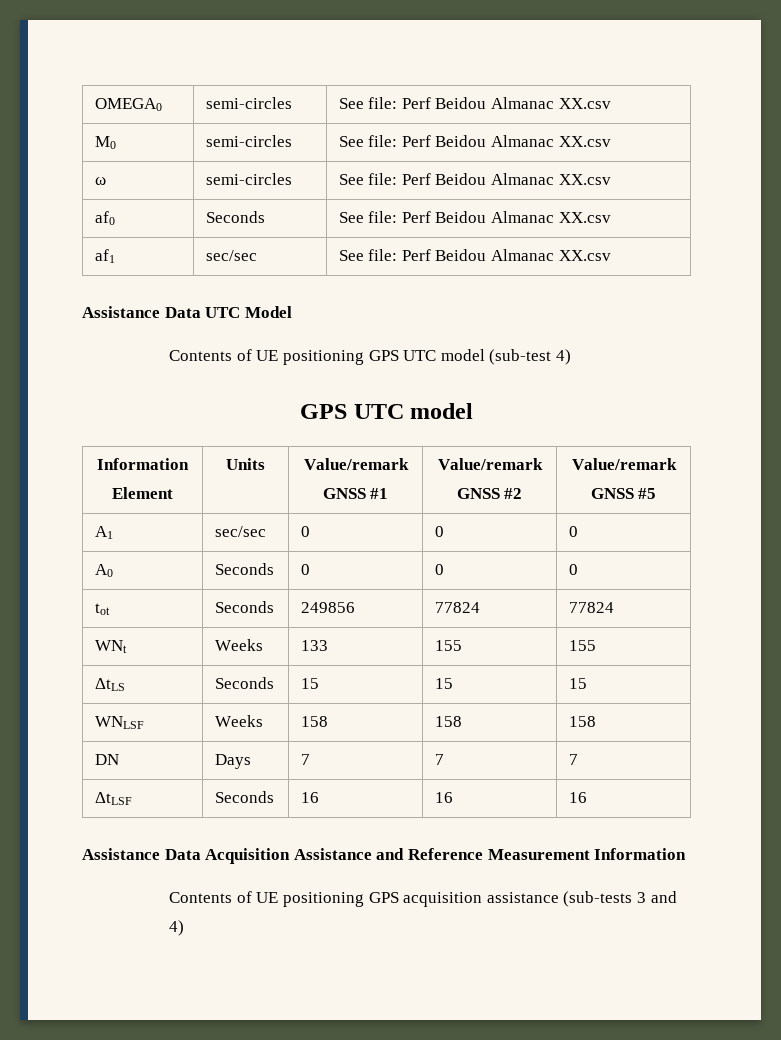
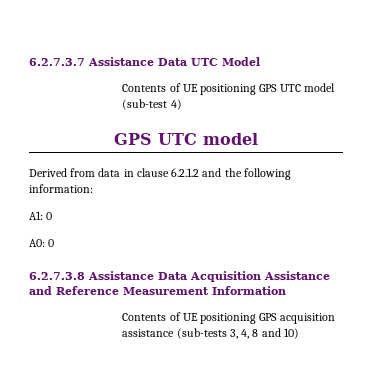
- OMEGA0 | semi-circles | See file: Perf Beidou Almanac XX.csv
- M0 | semi-circles | See file: Perf Beidou Almanac XX.csv
- ω | semi-circles | See file: Perf Beidou Almanac XX.csv
- af0 | Seconds | See file: Perf Beidou Almanac XX.csv
- af1 | sec/sec | See file: Perf Beidou Almanac XX.csv
- Assistance Data UTC Model
+ 6.2.7.3.7 Assistance Data UTC Model
- Information Element | Units | Value/remark GNSS #1 | Value/remark GNSS #2 | Value/remark GNSS #5
- A1 | sec/sec | 0 | 0 | 0
- A0 | Seconds | 0 | 0 | 0
- tot | Seconds | 249856 | 77824 | 77824
- WNt | Weeks | 133 | 155 | 155
- ΔtLS | Seconds | 15 | 15 | 15
- WNLSF | Weeks | 158 | 158 | 158
- DN | Days | 7 | 7 | 7
- ΔtLSF | Seconds | 16 | 16 | 16
- Assistance Data Acquisition Assistance and Reference Measurement Information
+ Derived from data in clause 6.2.1.2 and the following information:
+ A1: 0
+ A0: 0
+ 6.2.7.3.8 Assistance Data Acquisition Assistance and Reference Measurement Information
- Contents of UE positioning GPS acquisition assistance (sub-tests 3 and 4)
+ Contents of UE positioning GPS acquisition assistance (sub-tests 3, 4, 8 and 10)

